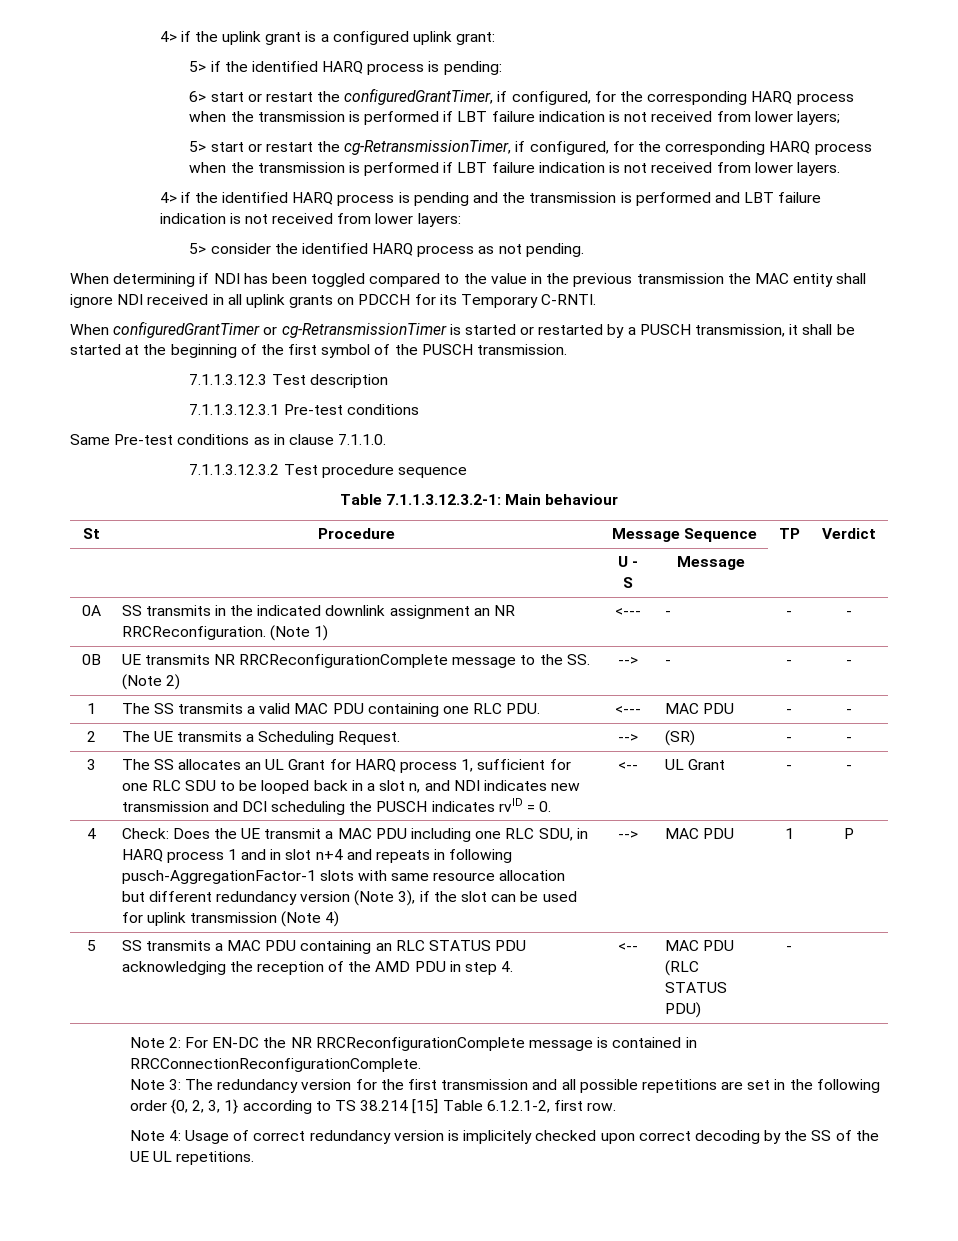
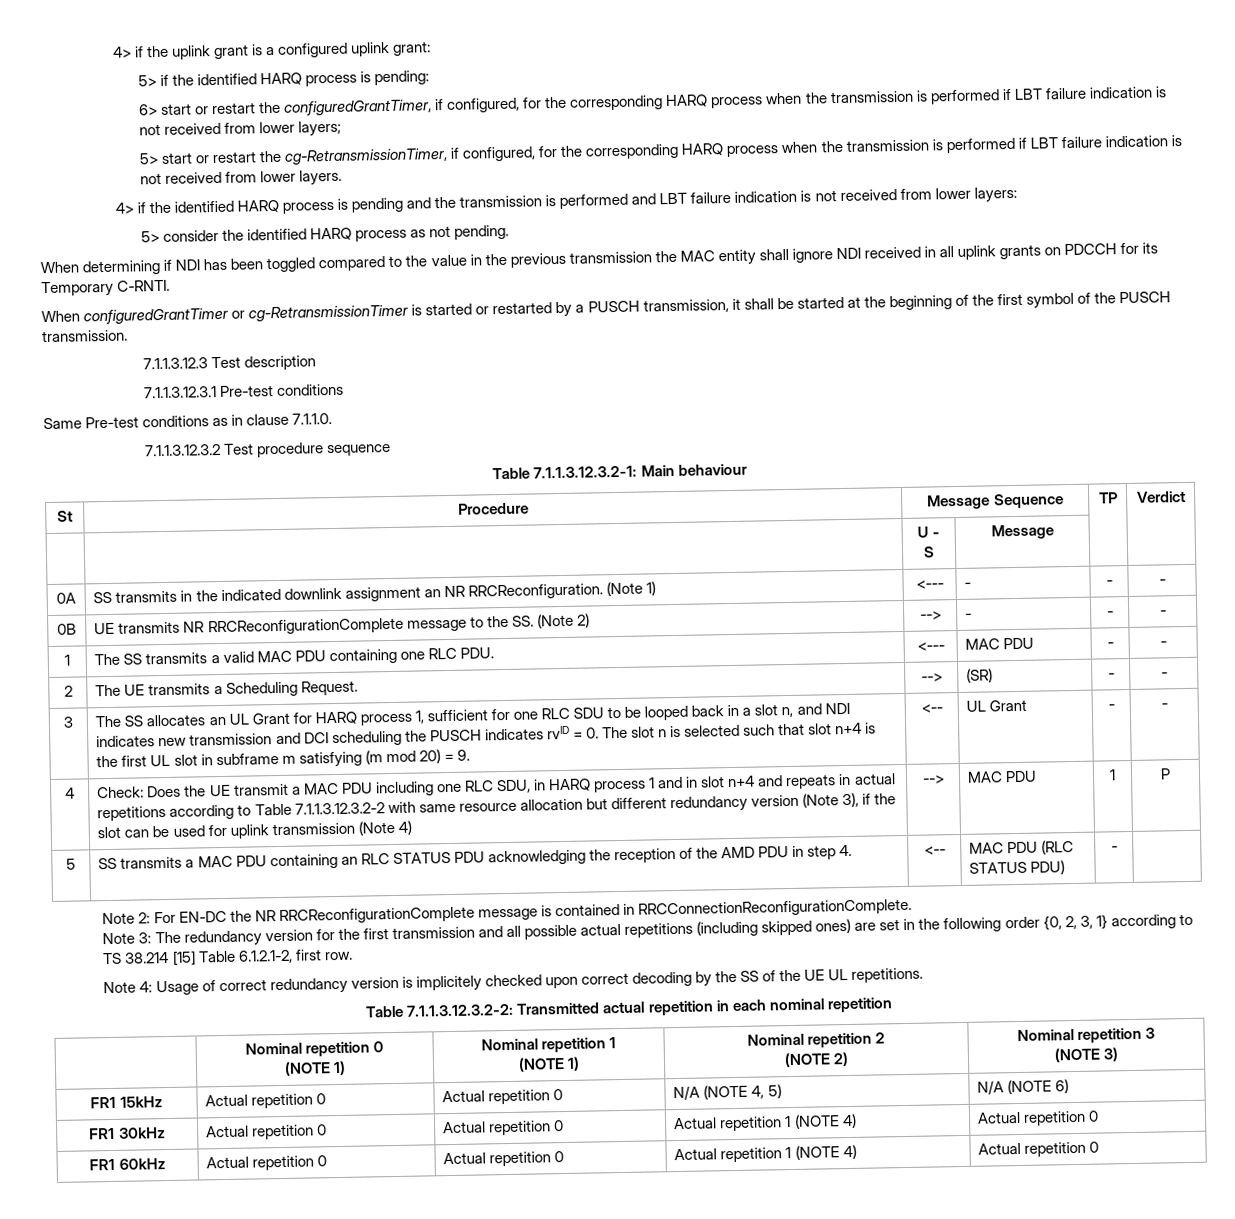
- The SS allocates an UL Grant for HARQ process 1, sufficient for one RLC SDU to be looped back in a slot n, and NDI indicates new transmission and DCI scheduling the PUSCH indicates rvID = 0.
+ The SS allocates an UL Grant for HARQ process 1, sufficient for one RLC SDU to be looped back in a slot n, and NDI indicates new transmission and DCI scheduling the PUSCH indicates rvID = 0. The slot n is selected such that slot n+4 is the first UL slot in subframe m satisfying (m mod 20) = 9.
- Check: Does the UE transmit a MAC PDU including one RLC SDU, in HARQ process 1 and in slot n+4 and repeats in following pusch-AggregationFactor-1 slots with same resource allocation but different redundancy version (Note 3), if the slot can be used for uplink transmission (Note 4)
+ Check: Does the UE transmit a MAC PDU including one RLC SDU, in HARQ process 1 and in slot n+4 and repeats in actual repetitions according to Table 7.1.1.3.12.3.2-2 with same resource allocation but different redundancy version (Note 3), if the slot can be used for uplink transmission (Note 4)
- Note 3: The redundancy version for the first transmission and all possible repetitions are set in the following order {0, 2, 3, 1} according to TS 38.214 [15] Table 6.1.2.1-2, first row.
+ Note 3: The redundancy version for the first transmission and all possible actual repetitions (including skipped ones) are set in the following order {0, 2, 3, 1} according to TS 38.214 [15] Table 6.1.2.1-2, first row.
+ Table 7.1.1.3.12.3.2-2: Transmitted actual repetition in each nominal repetition
+ | Nominal repetition 0
+ (NOTE 1) | Nominal repetition 1
+ (NOTE 1) | Nominal repetition 2
+ (NOTE 2) | Nominal repetition 3
+ (NOTE 3)
+ FR1 15kHz | Actual repetition 0 | Actual repetition 0 | N/A (NOTE 4, 5) | N/A (NOTE 6)
+ FR1 30kHz | Actual repetition 0 | Actual repetition 0 | Actual repetition 1 (NOTE 4) | Actual repetition 0
+ FR1 60kHz | Actual repetition 0 | Actual repetition 0 | Actual repetition 1 (NOTE 4) | Actual repetition 0

